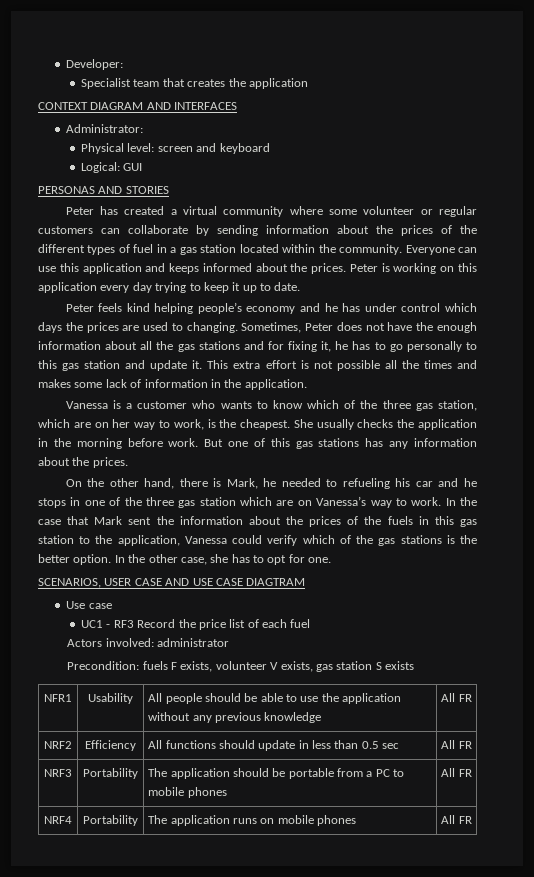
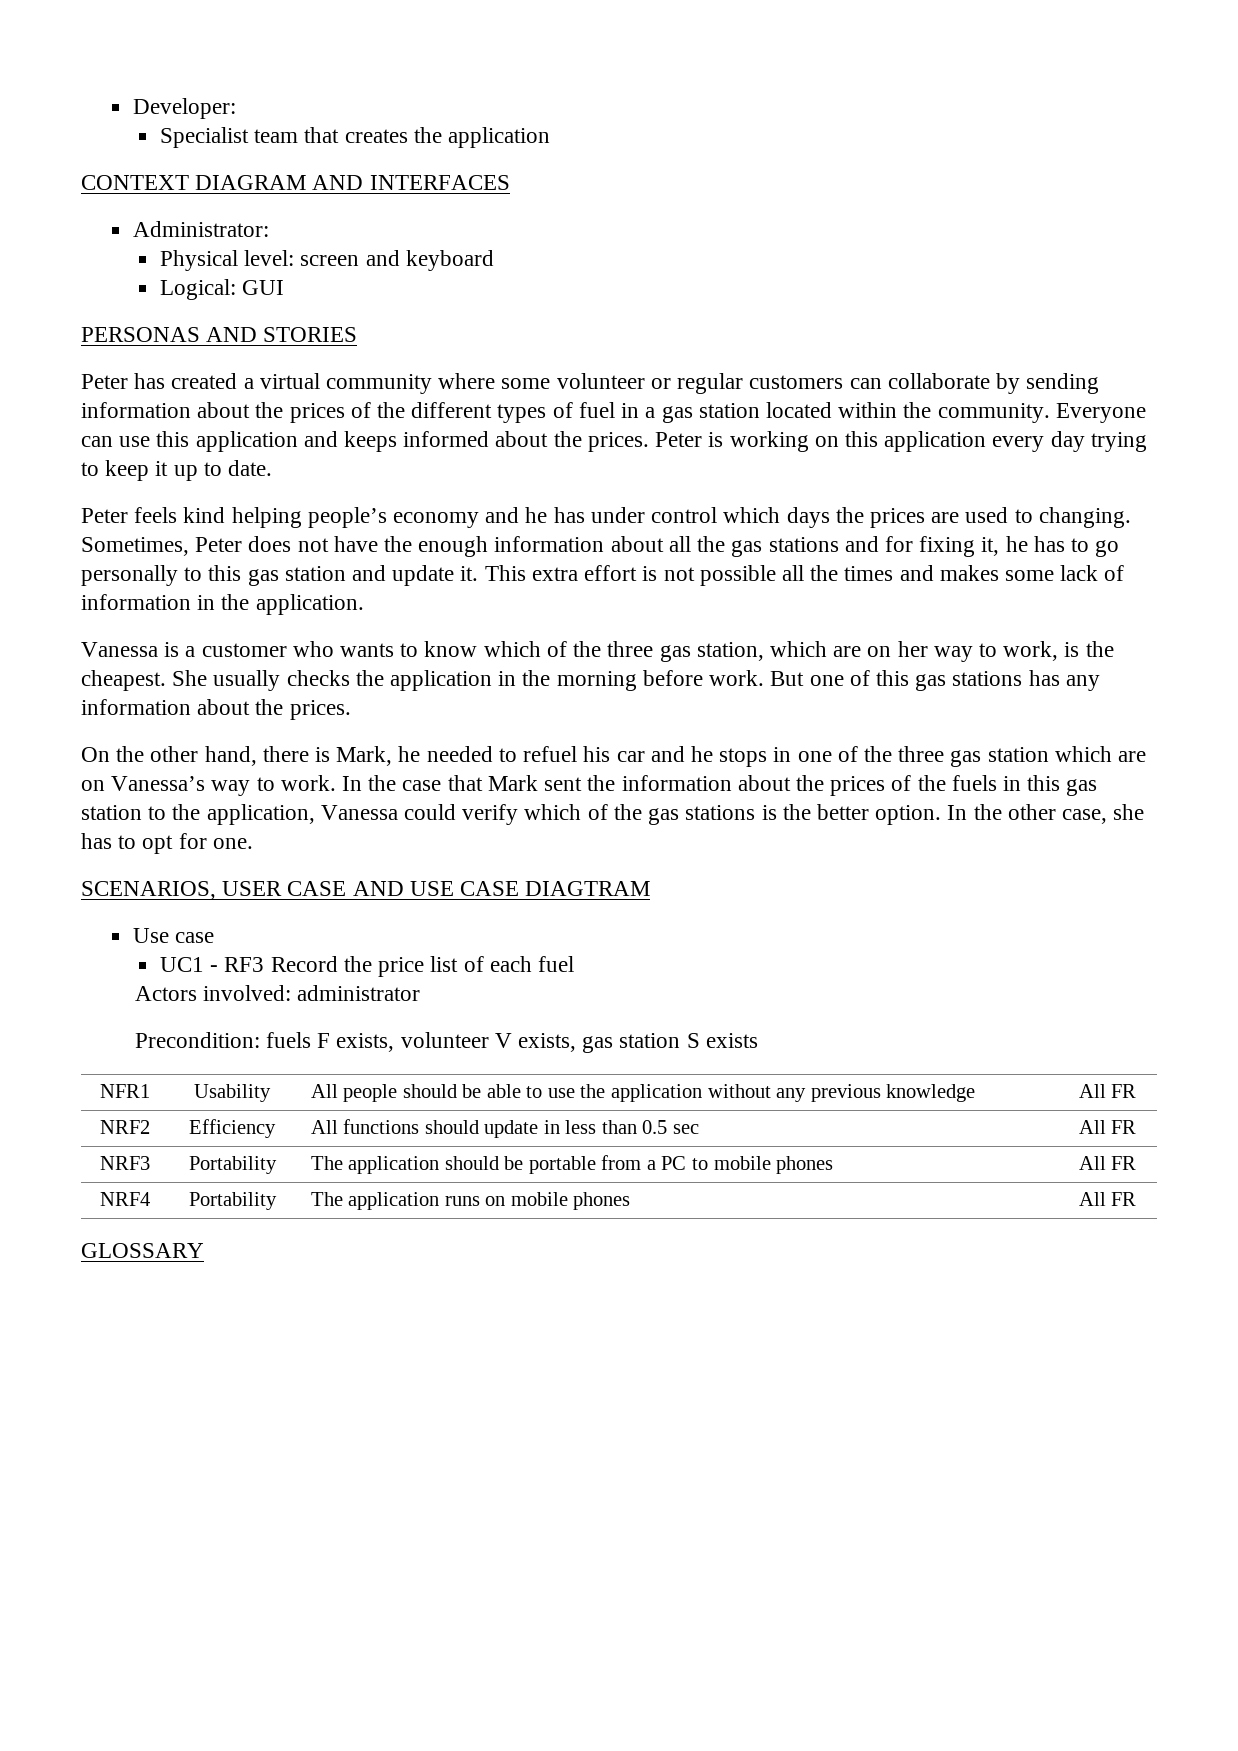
- On the other hand, there is Mark, he needed to refueling his car and he stops in one of the three gas station which are on Vanessa’s way to work.
+ On the other hand, there is Mark, he needed to refuel his car and he stops in one of the three gas station which are on Vanessa’s way to work.
+ GLOSSARY

